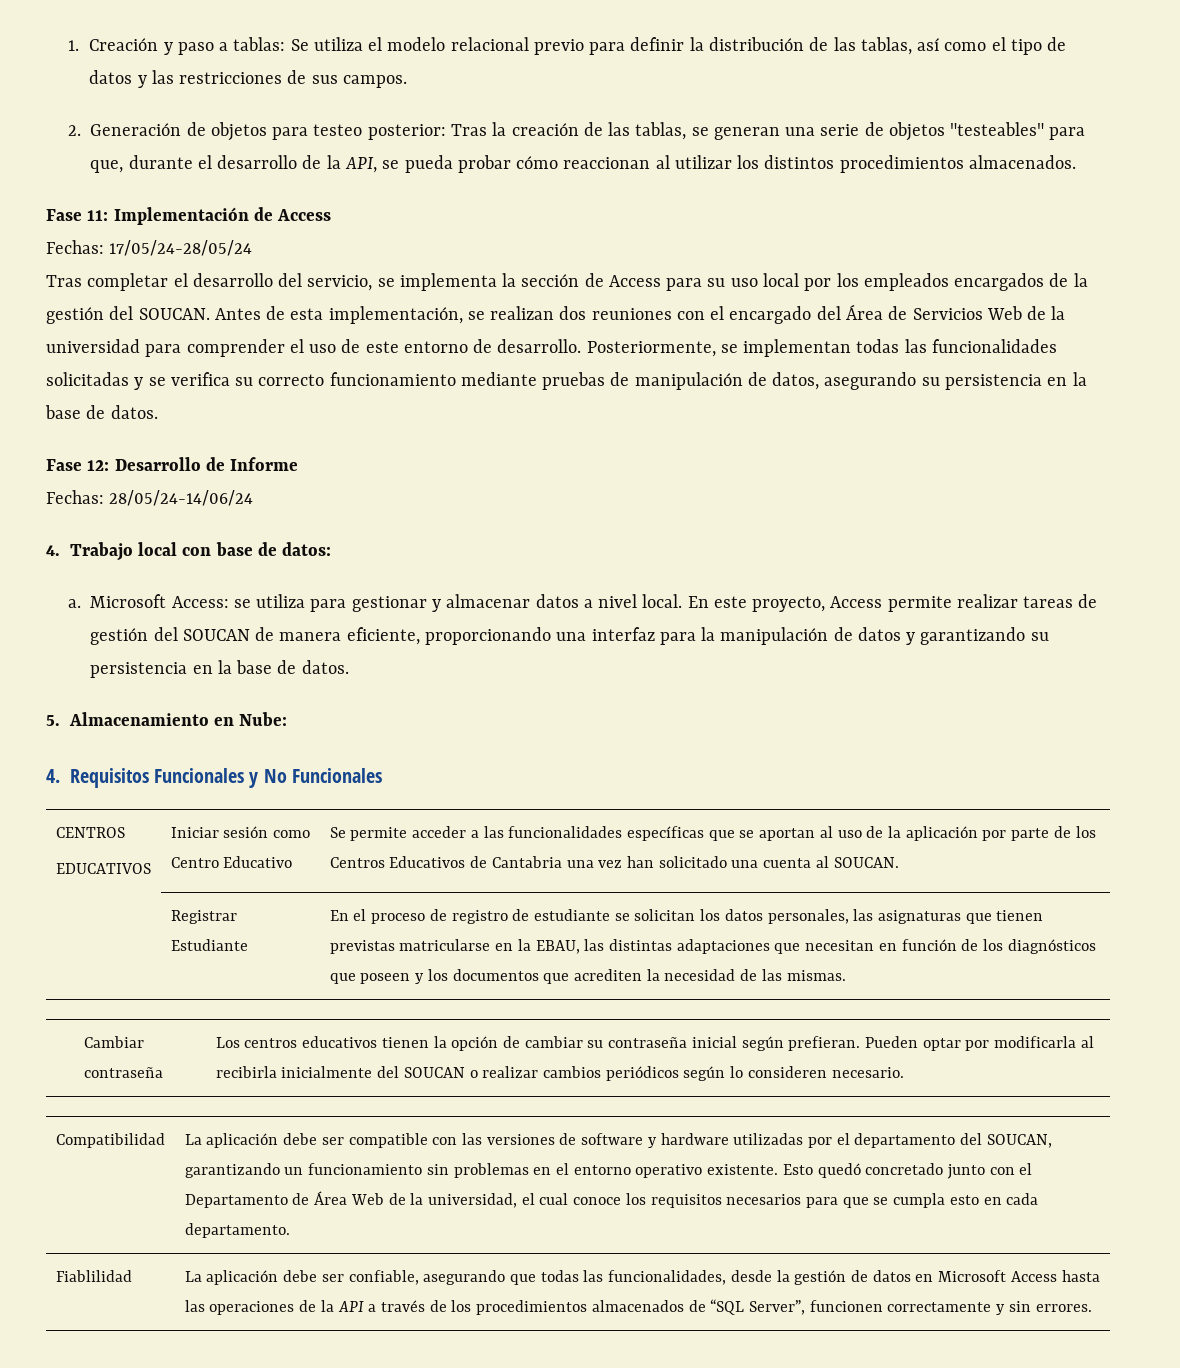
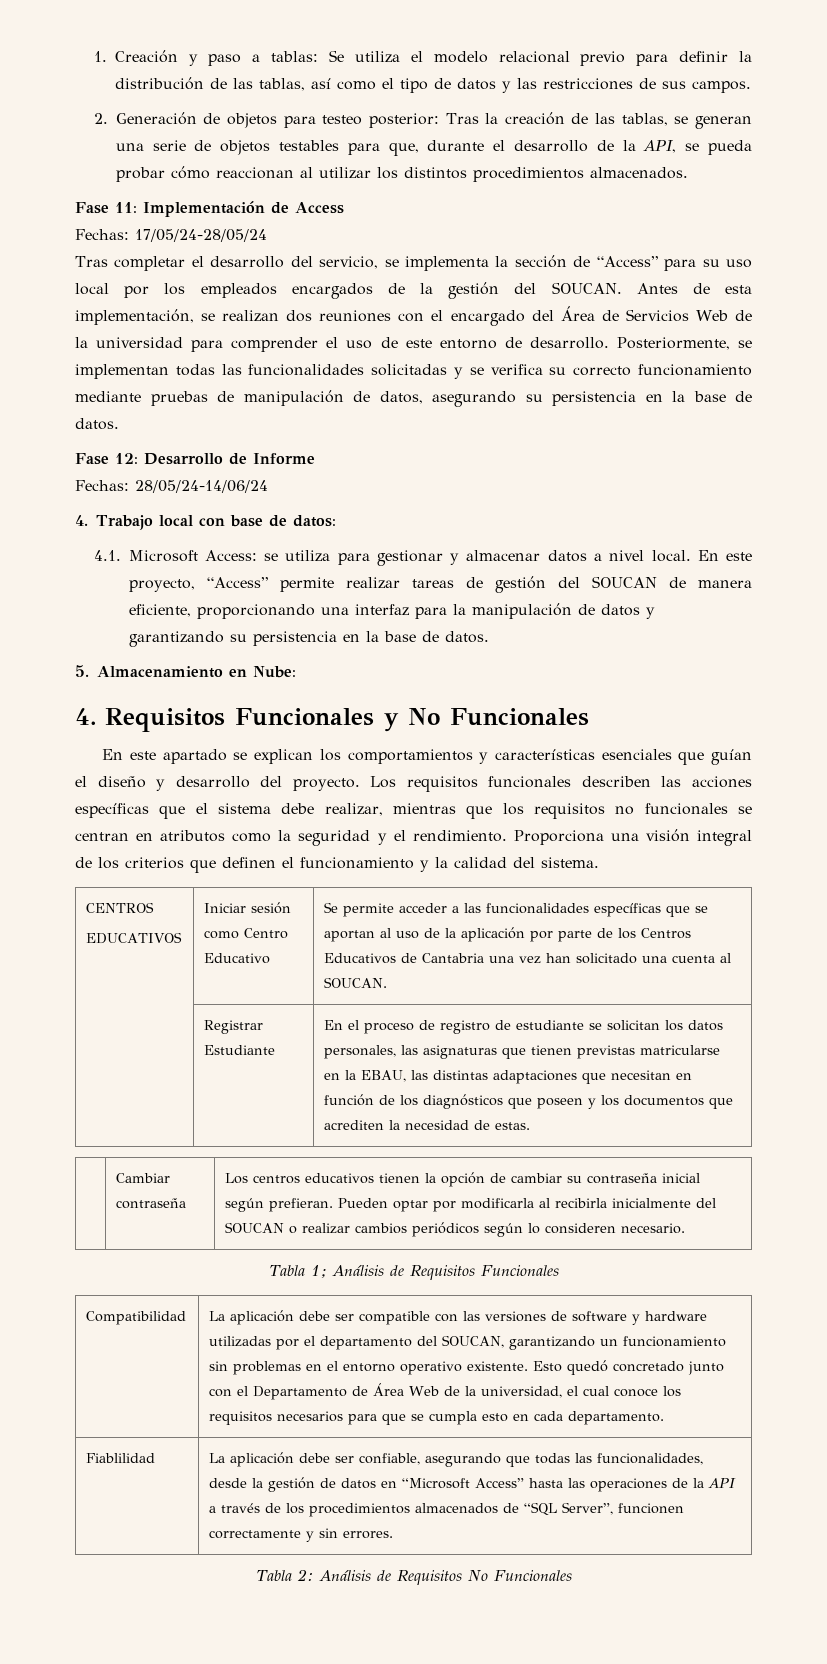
- 2. Generación de objetos para testeo posterior: Tras la creación de las tablas, se generan una serie de objetos "testeables" para que, durante el desarrollo de la API, se pueda probar cómo reaccionan al utilizar los distintos procedimientos almacenados.
+ 2. Generación de objetos para testeo posterior: Tras la creación de las tablas, se generan una serie de objetos testables para que, durante el desarrollo de la API, se pueda probar cómo reaccionan al utilizar los distintos procedimientos almacenados.
- Tras completar el desarrollo del servicio, se implementa la sección de Access para su uso local por los empleados encargados de la gestión del SOUCAN.
+ Tras completar el desarrollo del servicio, se implementa la sección de “Access” para su uso local por los empleados encargados de la gestión del SOUCAN.
- a. Microsoft Access: se utiliza para gestionar y almacenar datos a nivel local.
+ 4.1. Microsoft Access: se utiliza para gestionar y almacenar datos a nivel local.
- En este proyecto, Access permite realizar tareas de gestión del SOUCAN de manera eficiente, proporcionando una interfaz para la manipulación de datos y garantizando su persistencia en la base de datos.
+ En este proyecto, “Access” permite realizar tareas de gestión del SOUCAN de manera eficiente, proporcionando una interfaz para la manipulación de datos y garantizando su persistencia en la base de datos.
+ En este apartado se explican los comportamientos y características esenciales que guían el diseño y desarrollo del proyecto. Los requisitos funcionales describen las acciones específicas que el sistema debe realizar, mientras que los requisitos no funcionales se centran en atributos como la seguridad y el rendimiento. Proporciona una visión integral de los criterios que definen el funcionamiento y la calidad del sistema.
- En el proceso de registro de estudiante se solicitan los datos personales, las asignaturas que tienen previstas matricularse en la EBAU, las distintas adaptaciones que necesitan en función de los diagnósticos que poseen y los documentos que acrediten la necesidad de las mismas.
+ En el proceso de registro de estudiante se solicitan los datos personales, las asignaturas que tienen previstas matricularse en la EBAU, las distintas adaptaciones que necesitan en función de los diagnósticos que poseen y los documentos que acrediten la necesidad de estas.
+ Tabla 1; Análisis de Requisitos Funcionales
- Fiablilidad | La aplicación debe ser confiable, asegurando que todas las funcionalidades, desde la gestión de datos en Microsoft Access hasta las operaciones de la API a través de los procedimientos almacenados de “SQL Server”, funcionen correctamente y sin errores.
+ Fiablilidad | La aplicación debe ser confiable, asegurando que todas las funcionalidades, desde la gestión de datos en “Microsoft Access” hasta las operaciones de la API a través de los procedimientos almacenados de “SQL Server”, funcionen correctamente y sin errores.
+ Tabla 2: Análisis de Requisitos No Funcionales

